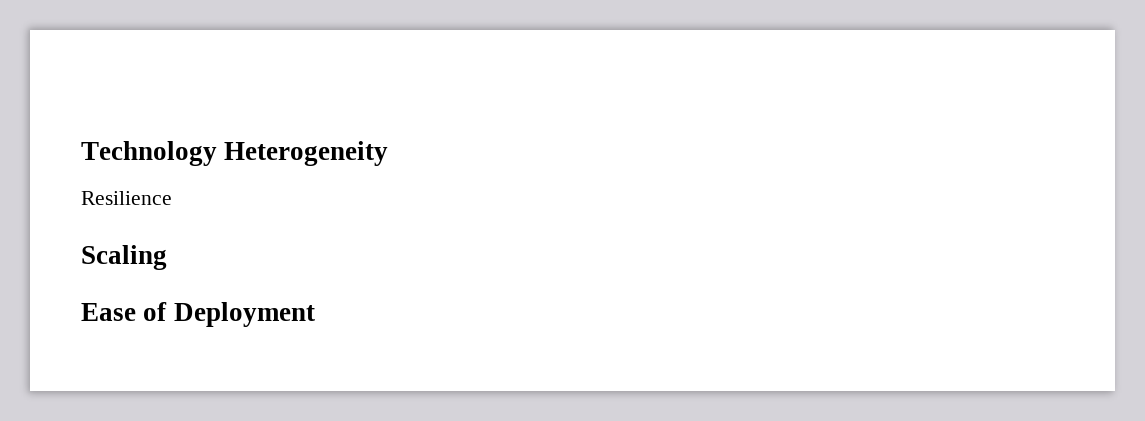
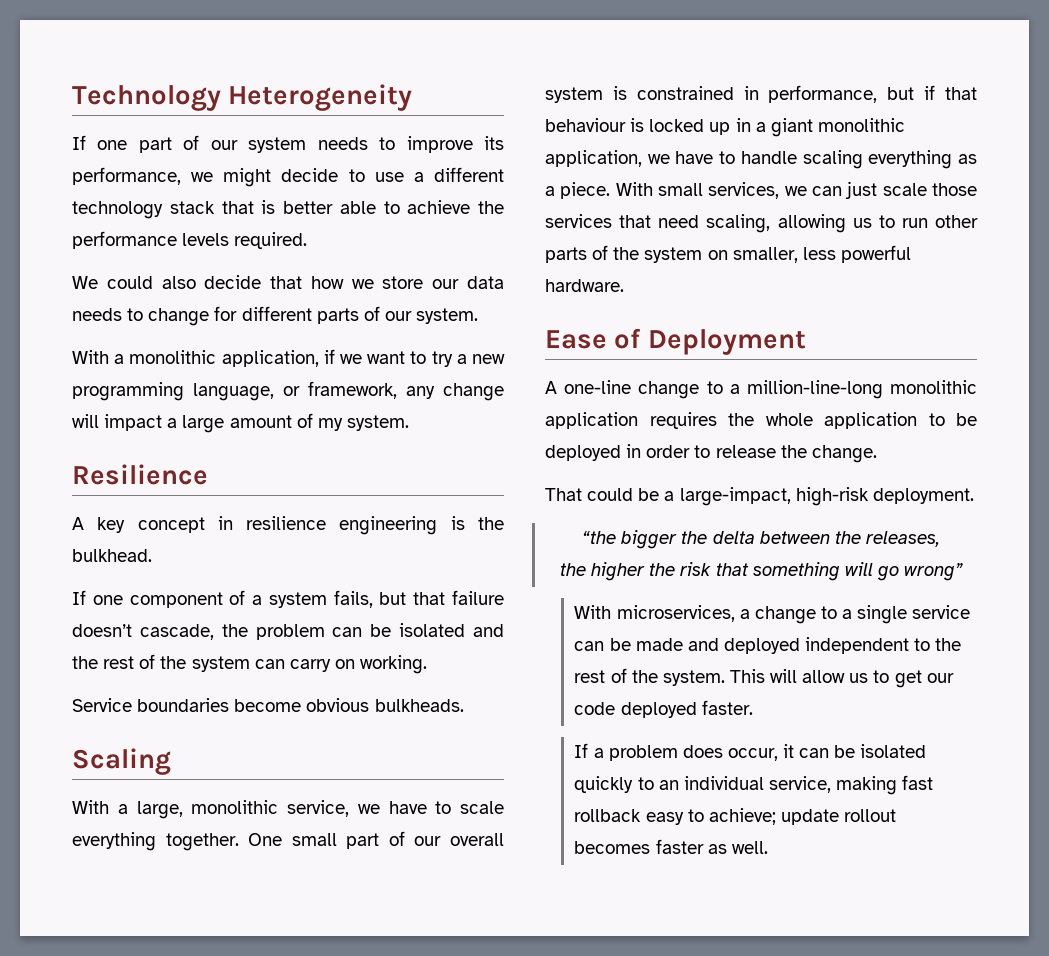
+ If one part of our system needs to improve its performance, we might decide to use a different technology stack that is better able to achieve the performance levels required.
+ We could also decide that how we store our data needs to change for different parts of our system.
+ With a monolithic application, if we want to try a new programming language, or framework, any change will impact a large amount of my system.
  Resilience
+ A key concept in resilience engineering is the bulkhead.
+ If one component of a system fails, but that failure doesn’t cascade, the problem can be isolated and the rest of the system can carry on working.
+ Service boundaries become obvious bulkheads.
  Scaling
+ With a large, monolithic service, we have to scale everything together. One small part of our overall system is constrained in performance, but if that behaviour is locked up in a giant monolithic application, we have to handle scaling everything as a piece. With small services, we can just scale those services that need scaling, allowing us to run other parts of the system on smaller, less powerful hardware.
  Ease of Deployment
+ A one-line change to a million-line-long monolithic application requires the whole application to be deployed in order to release the change.
+ That could be a large-impact, high-risk deployment.
+ “the bigger the delta between the releases,
+ the higher the risk that something will go wrong”
+ With microservices, a change to a single service can be made and deployed independent to the rest of the system. This will allow us to get our code deployed faster.
+ If a problem does occur, it can be isolated quickly to an individual service, making fast rollback easy to achieve; update rollout becomes faster as well.

